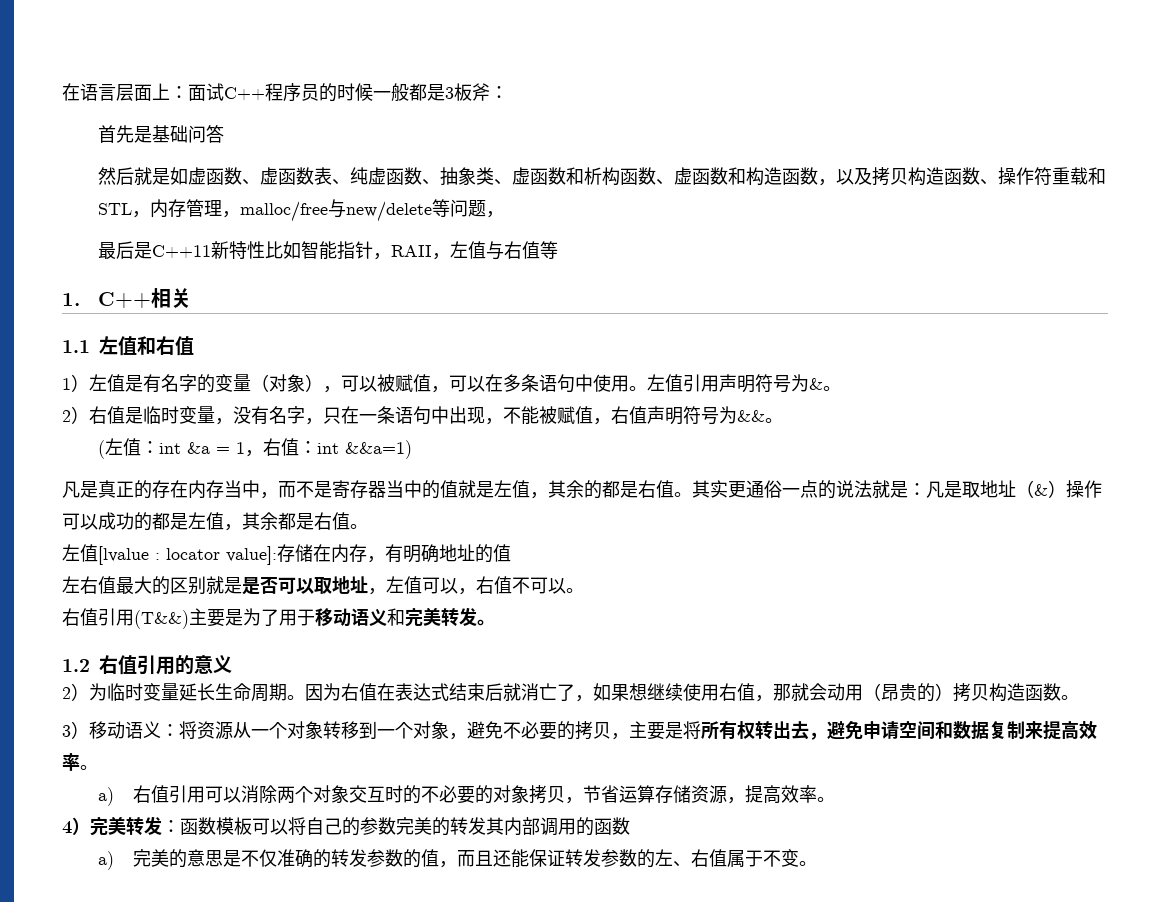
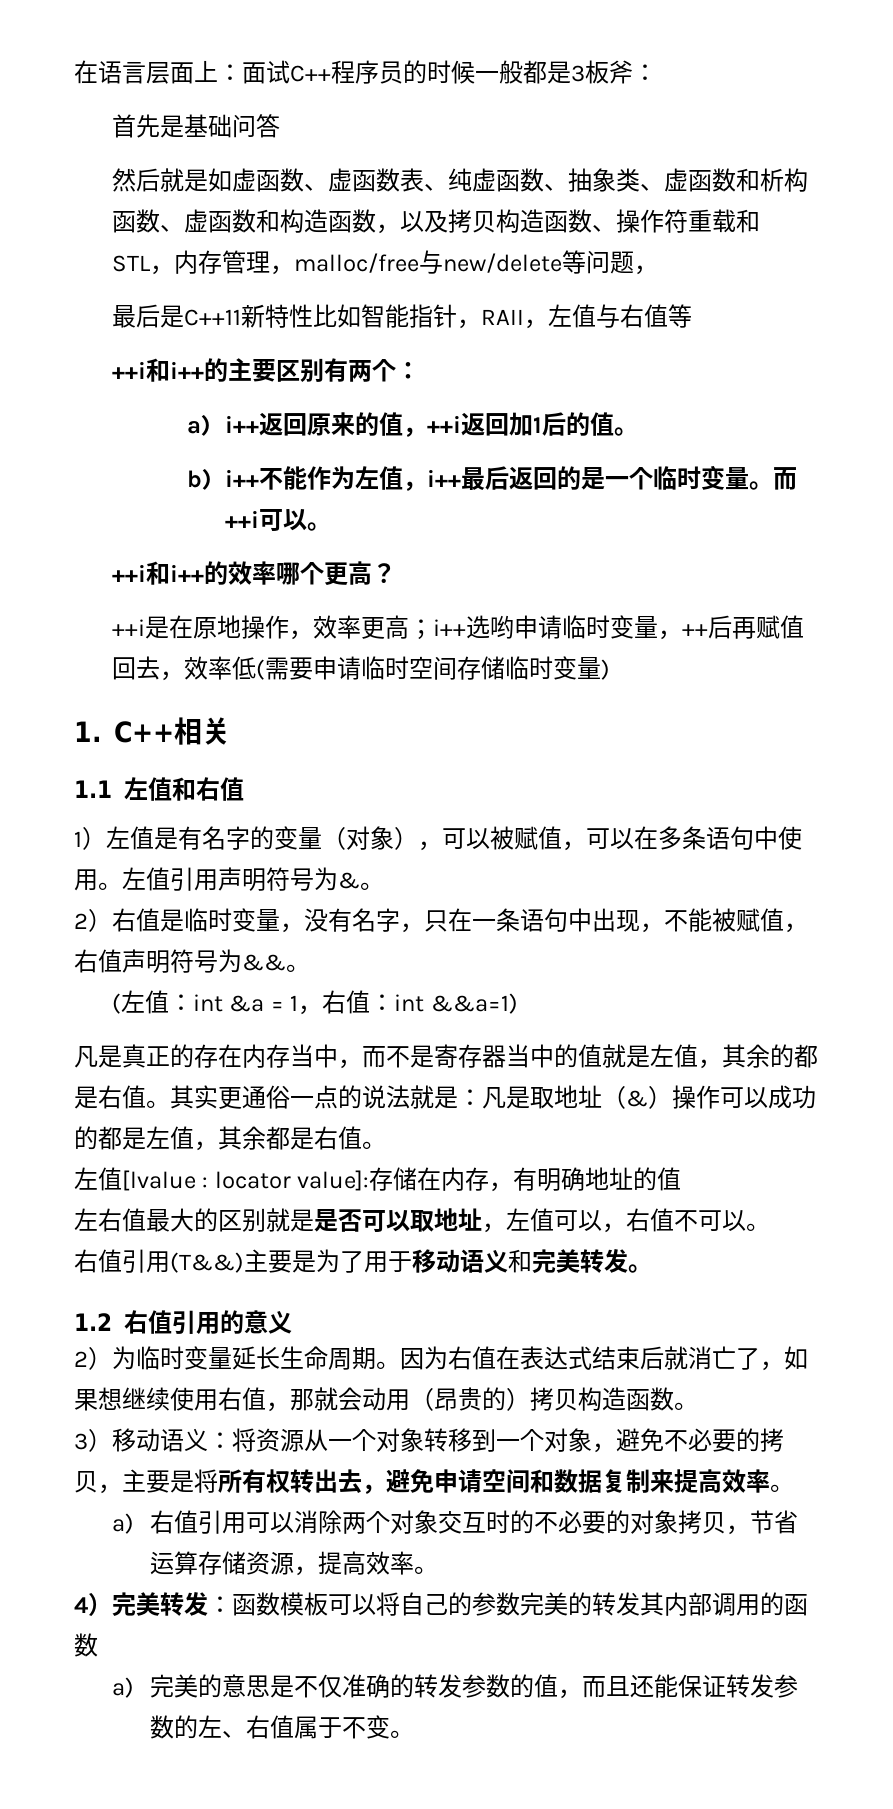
+ ++i和i++的主要区别有两个：
+ a) i++返回原来的值，++i返回加1后的值。
+ b) i++不能作为左值，i++最后返回的是一个临时变量。而++i可以。
+ ++i和i++的效率哪个更高？
+ ++i是在原地操作，效率更高；i++选哟申请临时变量，++后再赋值回去，效率低(需要申请临时空间存储临时变量)

